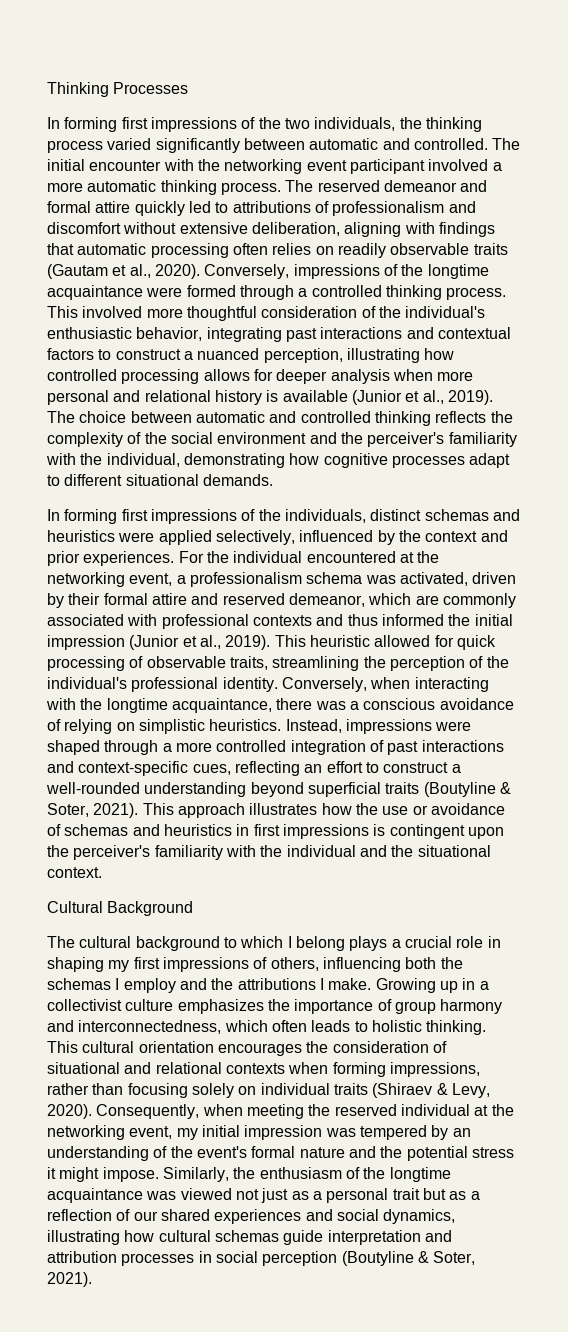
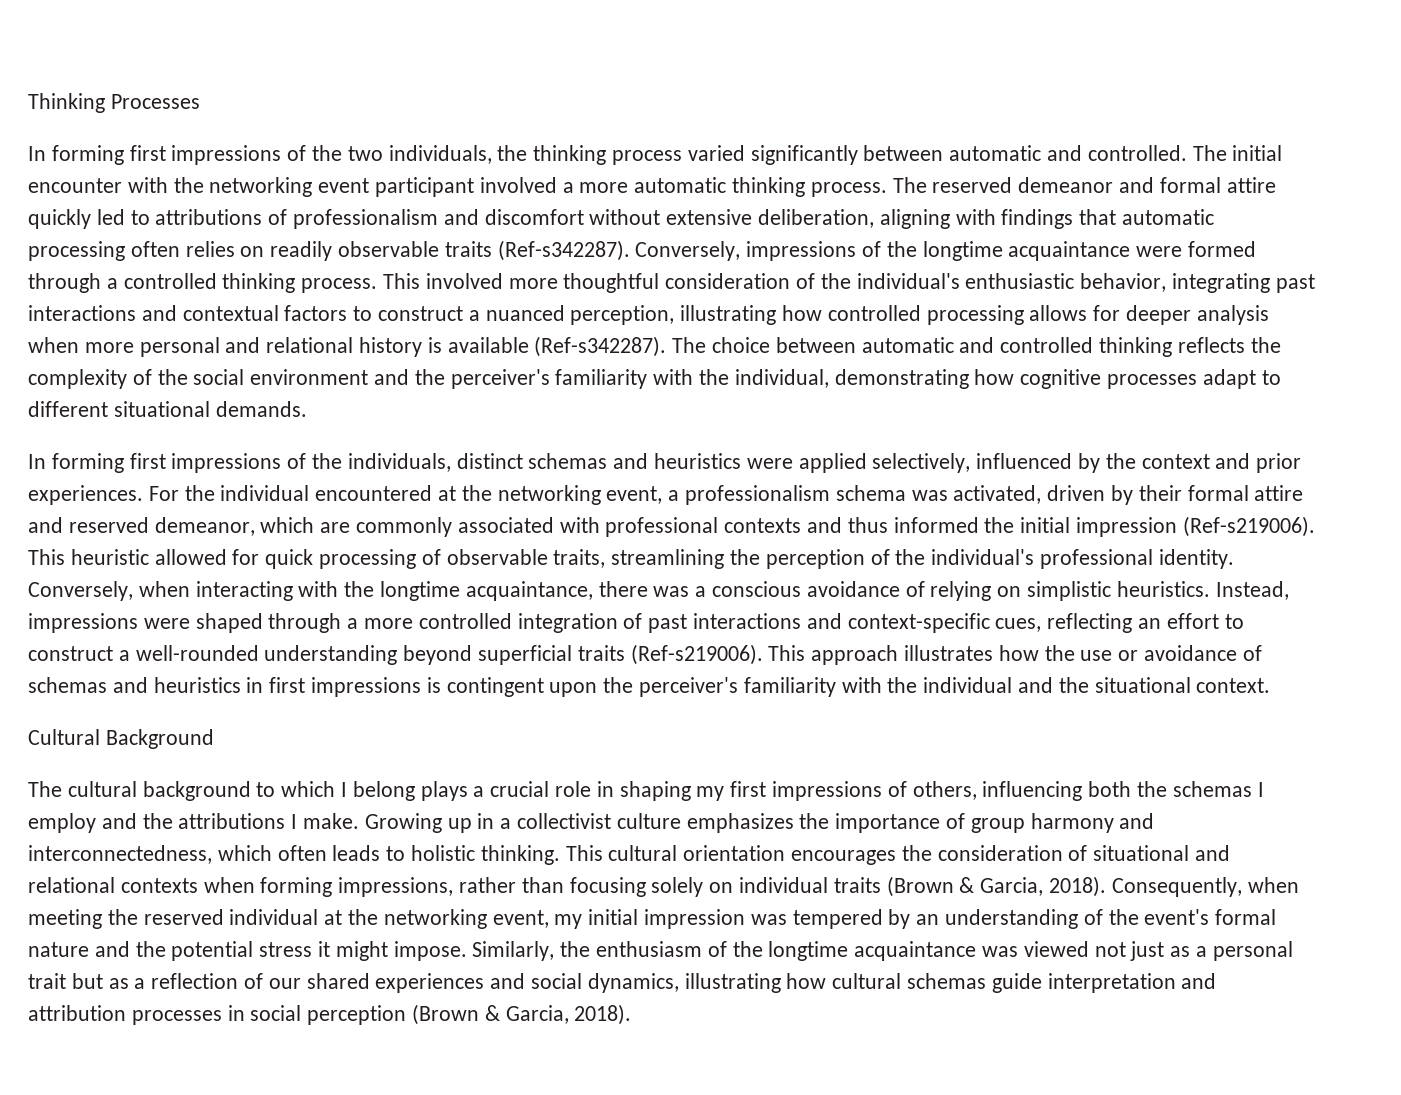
- The reserved demeanor and formal attire quickly led to attributions of professionalism and discomfort without extensive deliberation, aligning with findings that automatic processing often relies on readily observable traits (Gautam et al., 2020).
+ The reserved demeanor and formal attire quickly led to attributions of professionalism and discomfort without extensive deliberation, aligning with findings that automatic processing often relies on readily observable traits (Ref-s342287).
- This involved more thoughtful consideration of the individual's enthusiastic behavior, integrating past interactions and contextual factors to construct a nuanced perception, illustrating how controlled processing allows for deeper analysis when more personal and relational history is available (Junior et al., 2019).
+ This involved more thoughtful consideration of the individual's enthusiastic behavior, integrating past interactions and contextual factors to construct a nuanced perception, illustrating how controlled processing allows for deeper analysis when more personal and relational history is available (Ref-s342287).
- For the individual encountered at the networking event, a professionalism schema was activated, driven by their formal attire and reserved demeanor, which are commonly associated with professional contexts and thus informed the initial impression (Junior et al., 2019).
+ For the individual encountered at the networking event, a professionalism schema was activated, driven by their formal attire and reserved demeanor, which are commonly associated with professional contexts and thus informed the initial impression (Ref-s219006).
- Instead, impressions were shaped through a more controlled integration of past interactions and context-specific cues, reflecting an effort to construct a well-rounded understanding beyond superficial traits (Boutyline & Soter, 2021).
+ Instead, impressions were shaped through a more controlled integration of past interactions and context-specific cues, reflecting an effort to construct a well-rounded understanding beyond superficial traits (Ref-s219006).
- This cultural orientation encourages the consideration of situational and relational contexts when forming impressions, rather than focusing solely on individual traits (Shiraev & Levy, 2020).
+ This cultural orientation encourages the consideration of situational and relational contexts when forming impressions, rather than focusing solely on individual traits (Brown & Garcia, 2018).
- Similarly, the enthusiasm of the longtime acquaintance was viewed not just as a personal trait but as a reflection of our shared experiences and social dynamics, illustrating how cultural schemas guide interpretation and attribution processes in social perception (Boutyline & Soter, 2021).
+ Similarly, the enthusiasm of the longtime acquaintance was viewed not just as a personal trait but as a reflection of our shared experiences and social dynamics, illustrating how cultural schemas guide interpretation and attribution processes in social perception (Brown & Garcia, 2018).

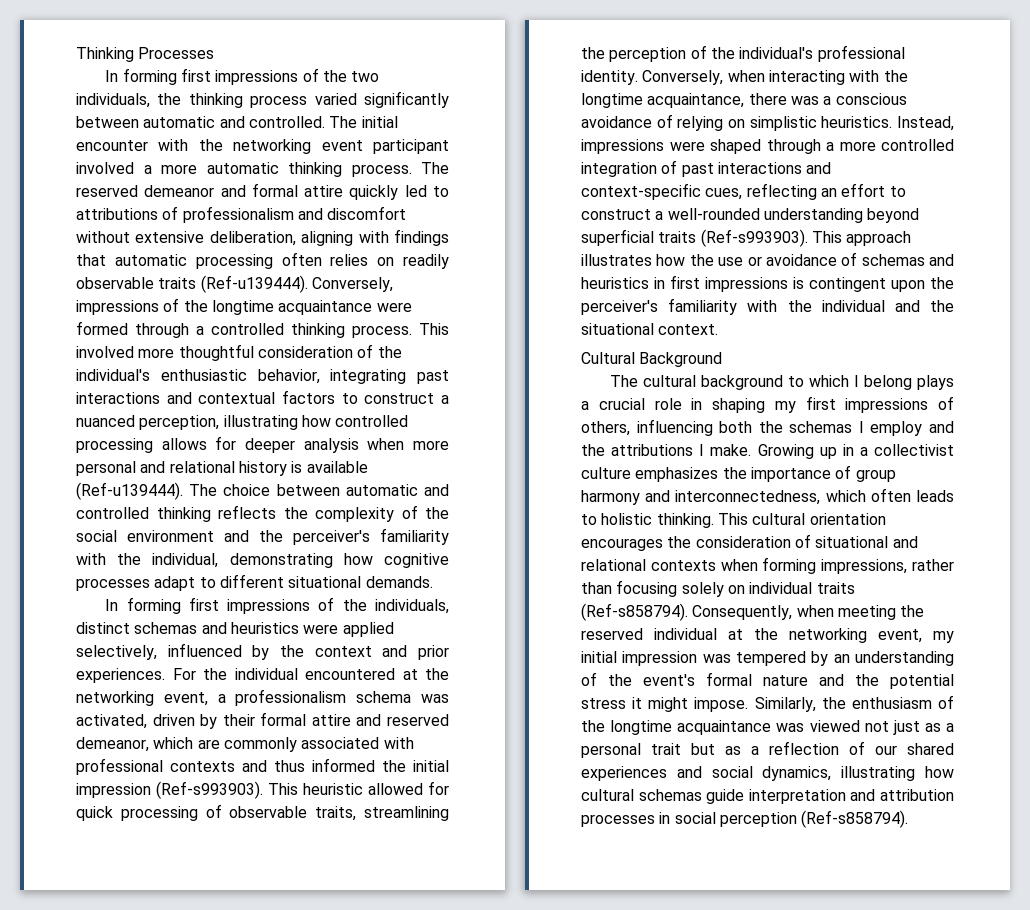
- The reserved demeanor and formal attire quickly led to attributions of professionalism and discomfort without extensive deliberation, aligning with findings that automatic processing often relies on readily observable traits (Ref-s342287).
+ The reserved demeanor and formal attire quickly led to attributions of professionalism and discomfort without extensive deliberation, aligning with findings that automatic processing often relies on readily observable traits (Ref-u139444).
- This involved more thoughtful consideration of the individual's enthusiastic behavior, integrating past interactions and contextual factors to construct a nuanced perception, illustrating how controlled processing allows for deeper analysis when more personal and relational history is available (Ref-s342287).
+ This involved more thoughtful consideration of the individual's enthusiastic behavior, integrating past interactions and contextual factors to construct a nuanced perception, illustrating how controlled processing allows for deeper analysis when more personal and relational history is available (Ref-u139444).
- For the individual encountered at the networking event, a professionalism schema was activated, driven by their formal attire and reserved demeanor, which are commonly associated with professional contexts and thus informed the initial impression (Ref-s219006).
+ For the individual encountered at the networking event, a professionalism schema was activated, driven by their formal attire and reserved demeanor, which are commonly associated with professional contexts and thus informed the initial impression (Ref-s993903).
- Instead, impressions were shaped through a more controlled integration of past interactions and context-specific cues, reflecting an effort to construct a well-rounded understanding beyond superficial traits (Ref-s219006).
+ Instead, impressions were shaped through a more controlled integration of past interactions and context-specific cues, reflecting an effort to construct a well-rounded understanding beyond superficial traits (Ref-s993903).
- This cultural orientation encourages the consideration of situational and relational contexts when forming impressions, rather than focusing solely on individual traits (Brown & Garcia, 2018).
+ This cultural orientation encourages the consideration of situational and relational contexts when forming impressions, rather than focusing solely on individual traits (Ref-s858794).
- Similarly, the enthusiasm of the longtime acquaintance was viewed not just as a personal trait but as a reflection of our shared experiences and social dynamics, illustrating how cultural schemas guide interpretation and attribution processes in social perception (Brown & Garcia, 2018).
+ Similarly, the enthusiasm of the longtime acquaintance was viewed not just as a personal trait but as a reflection of our shared experiences and social dynamics, illustrating how cultural schemas guide interpretation and attribution processes in social perception (Ref-s858794).

